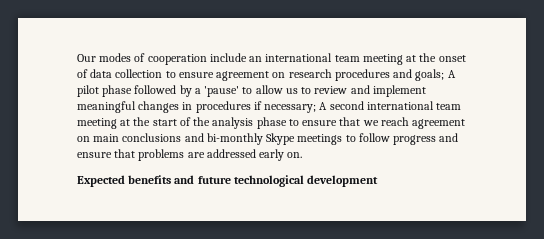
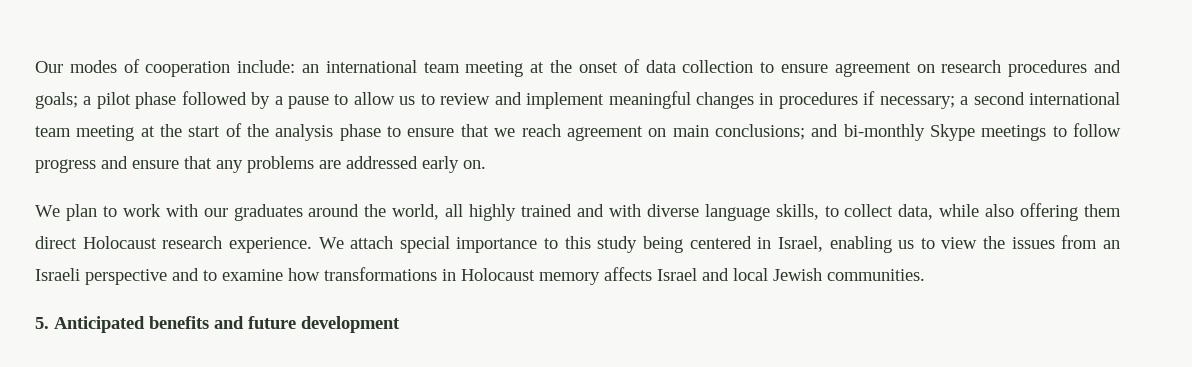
- Our modes of cooperation include an international team meeting at the onset of data collection to ensure agreement on research procedures and goals;
+ Our modes of cooperation include: an international team meeting at the onset of data collection to ensure agreement on research procedures and goals;
- A pilot phase followed by a 'pause' to allow us to review and implement meaningful changes in procedures if necessary;
+ a pilot phase followed by a pause to allow us to review and implement meaningful changes in procedures if necessary;
- A second international team meeting at the start of the analysis phase to ensure that we reach agreement on main conclusions and bi-monthly Skype meetings to follow progress and ensure that problems are addressed early on.
+ a second international team meeting at the start of the analysis phase to ensure that we reach agreement on main conclusions; and bi-monthly Skype meetings to follow progress and ensure that any problems are addressed early on.
- Expected benefits and future technological development
+ We plan to work with our graduates around the world, all highly trained and with diverse language skills, to collect data, while also offering them direct Holocaust research experience. We attach special importance to this study being centered in Israel, enabling us to view the issues from an Israeli perspective and to examine how transformations in Holocaust memory affects Israel and local Jewish communities.
+ 5. Anticipated benefits and future development

